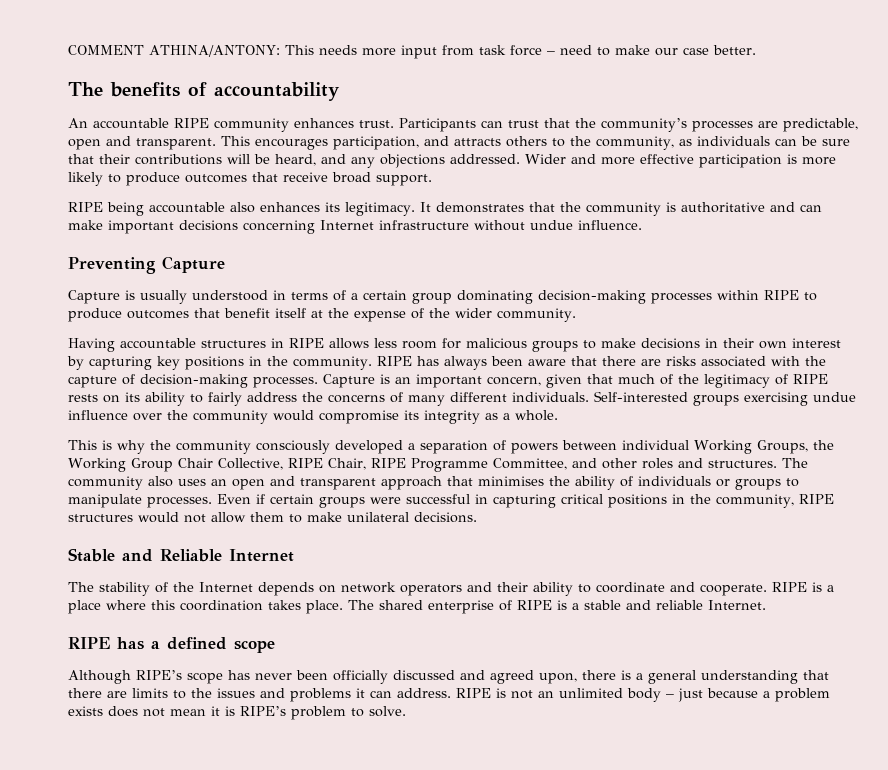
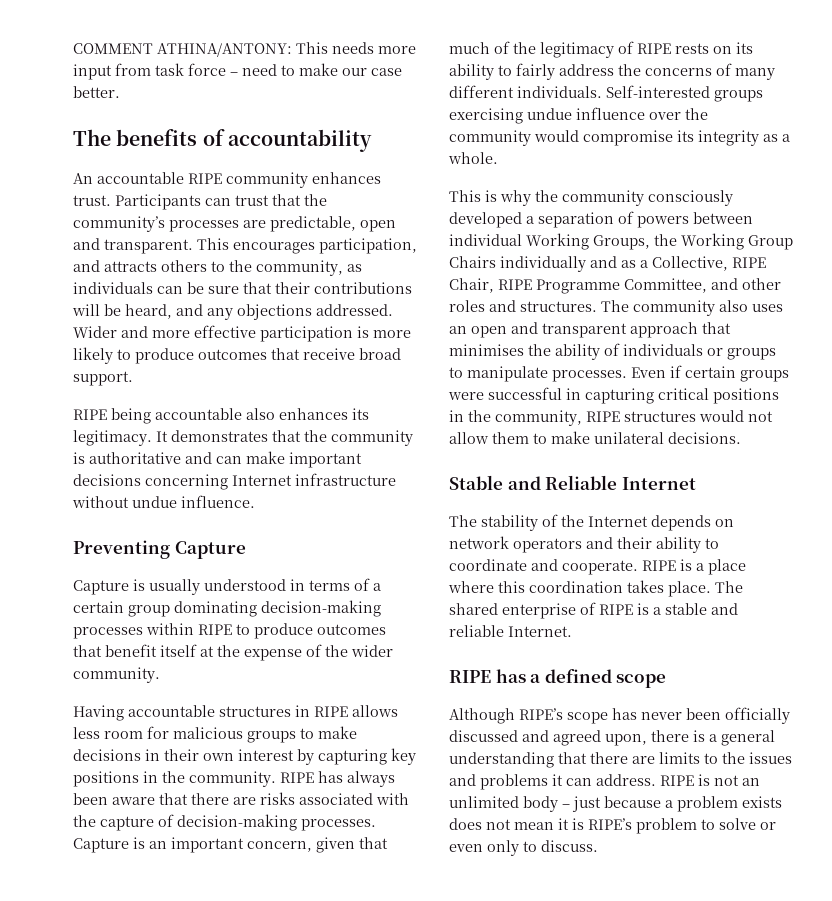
- This is why the community consciously developed a separation of powers between individual Working Groups, the Working Group Chair Collective, RIPE Chair, RIPE Programme Committee, and other roles and structures.
+ This is why the community consciously developed a separation of powers between individual Working Groups, the Working Group Chairs individually and as a Collective, RIPE Chair, RIPE Programme Committee, and other roles and structures.
- RIPE is not an unlimited body – just because a problem exists does not mean it is RIPE’s problem to solve.
+ RIPE is not an unlimited body – just because a problem exists does not mean it is RIPE’s problem to solve or even only to discuss.

